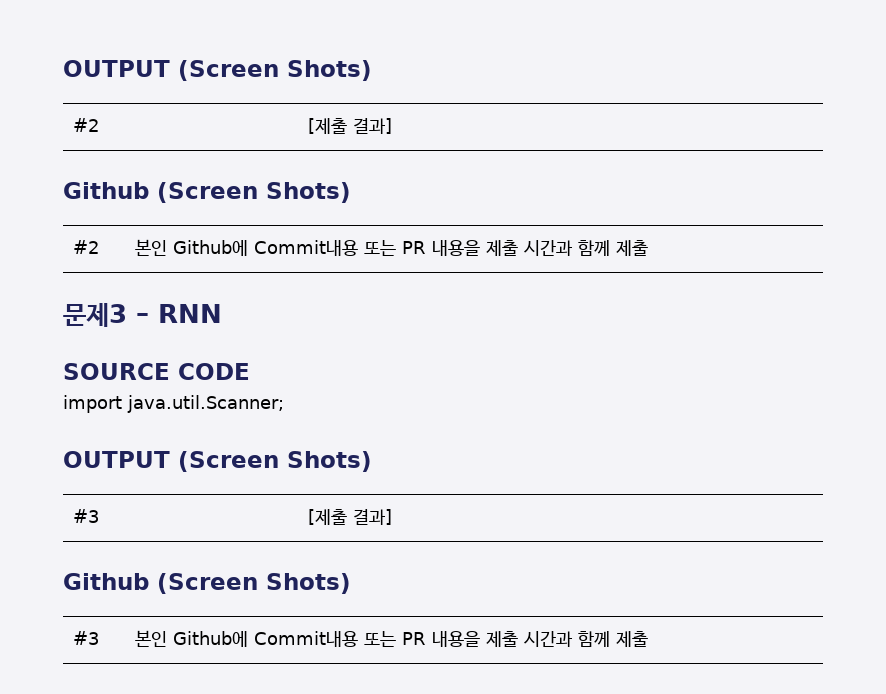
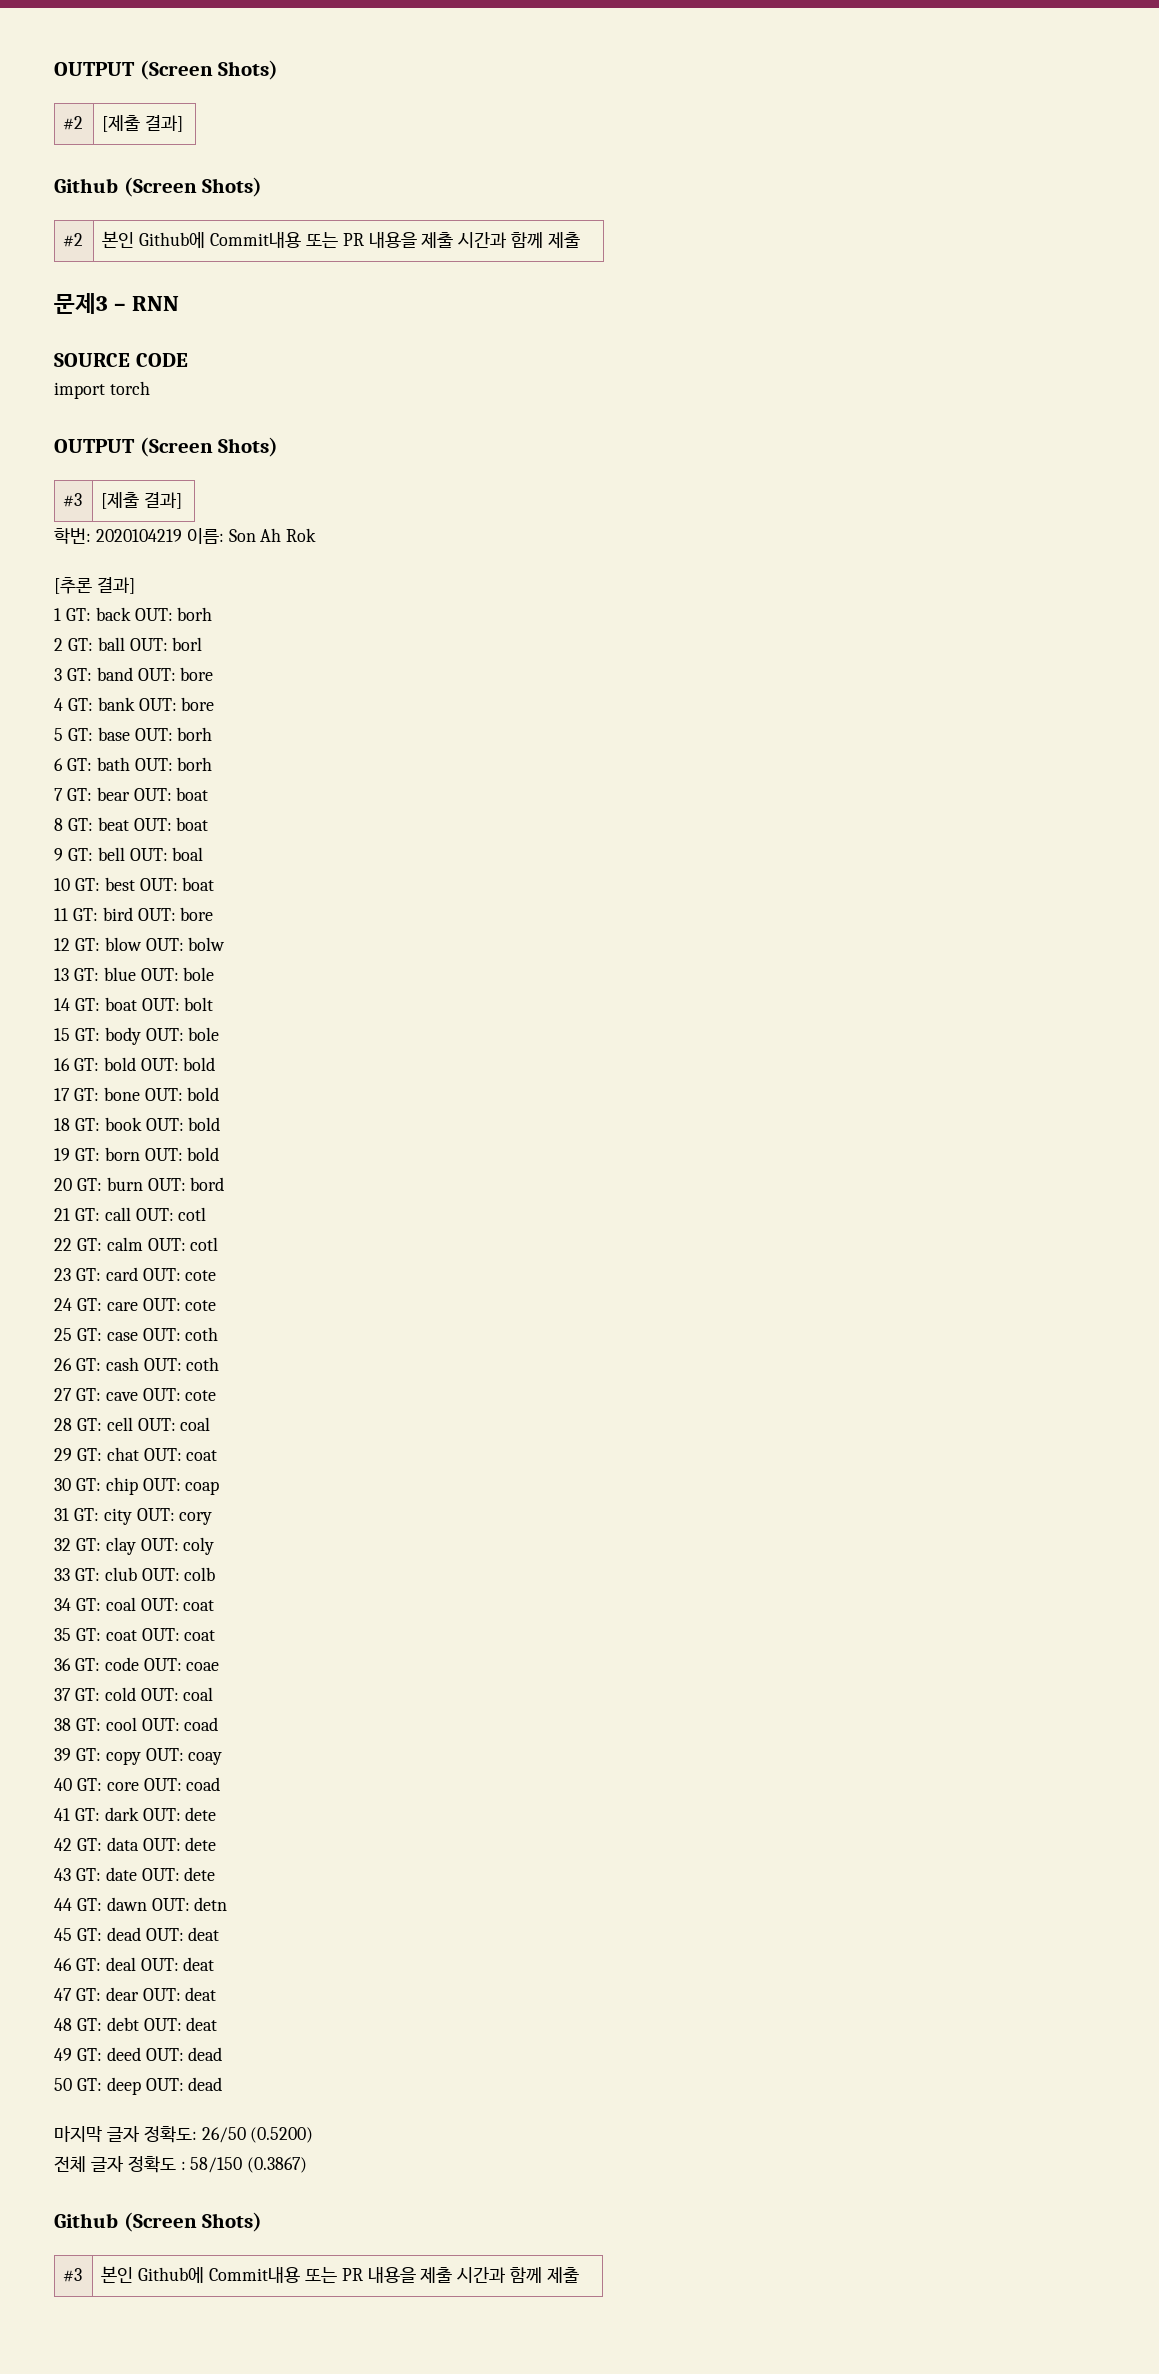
- import java.util.Scanner;
+ import torch
+ 학번: 2020104219 이름: Son Ah Rok
+ [추론 결과]
+ 1 GT: back OUT: borh
+ 2 GT: ball OUT: borl
+ 3 GT: band OUT: bore
+ 4 GT: bank OUT: bore
+ 5 GT: base OUT: borh
+ 6 GT: bath OUT: borh
+ 7 GT: bear OUT: boat
+ 8 GT: beat OUT: boat
+ 9 GT: bell OUT: boal
+ 10 GT: best OUT: boat
+ 11 GT: bird OUT: bore
+ 12 GT: blow OUT: bolw
+ 13 GT: blue OUT: bole
+ 14 GT: boat OUT: bolt
+ 15 GT: body OUT: bole
+ 16 GT: bold OUT: bold
+ 17 GT: bone OUT: bold
+ 18 GT: book OUT: bold
+ 19 GT: born OUT: bold
+ 20 GT: burn OUT: bord
+ 21 GT: call OUT: cotl
+ 22 GT: calm OUT: cotl
+ 23 GT: card OUT: cote
+ 24 GT: care OUT: cote
+ 25 GT: case OUT: coth
+ 26 GT: cash OUT: coth
+ 27 GT: cave OUT: cote
+ 28 GT: cell OUT: coal
+ 29 GT: chat OUT: coat
+ 30 GT: chip OUT: coap
+ 31 GT: city OUT: cory
+ 32 GT: clay OUT: coly
+ 33 GT: club OUT: colb
+ 34 GT: coal OUT: coat
+ 35 GT: coat OUT: coat
+ 36 GT: code OUT: coae
+ 37 GT: cold OUT: coal
+ 38 GT: cool OUT: coad
+ 39 GT: copy OUT: coay
+ 40 GT: core OUT: coad
+ 41 GT: dark OUT: dete
+ 42 GT: data OUT: dete
+ 43 GT: date OUT: dete
+ 44 GT: dawn OUT: detn
+ 45 GT: dead OUT: deat
+ 46 GT: deal OUT: deat
+ 47 GT: dear OUT: deat
+ 48 GT: debt OUT: deat
+ 49 GT: deed OUT: dead
+ 50 GT: deep OUT: dead
+ 마지막 글자 정확도: 26/50 (0.5200)
+ 전체 글자 정확도 : 58/150 (0.3867)

